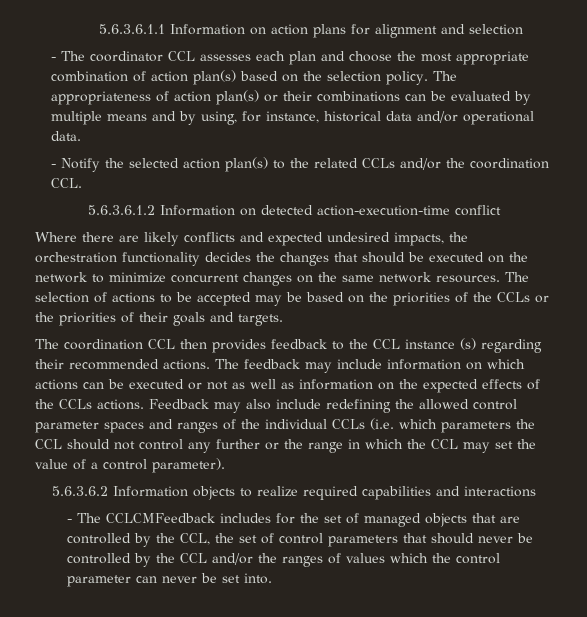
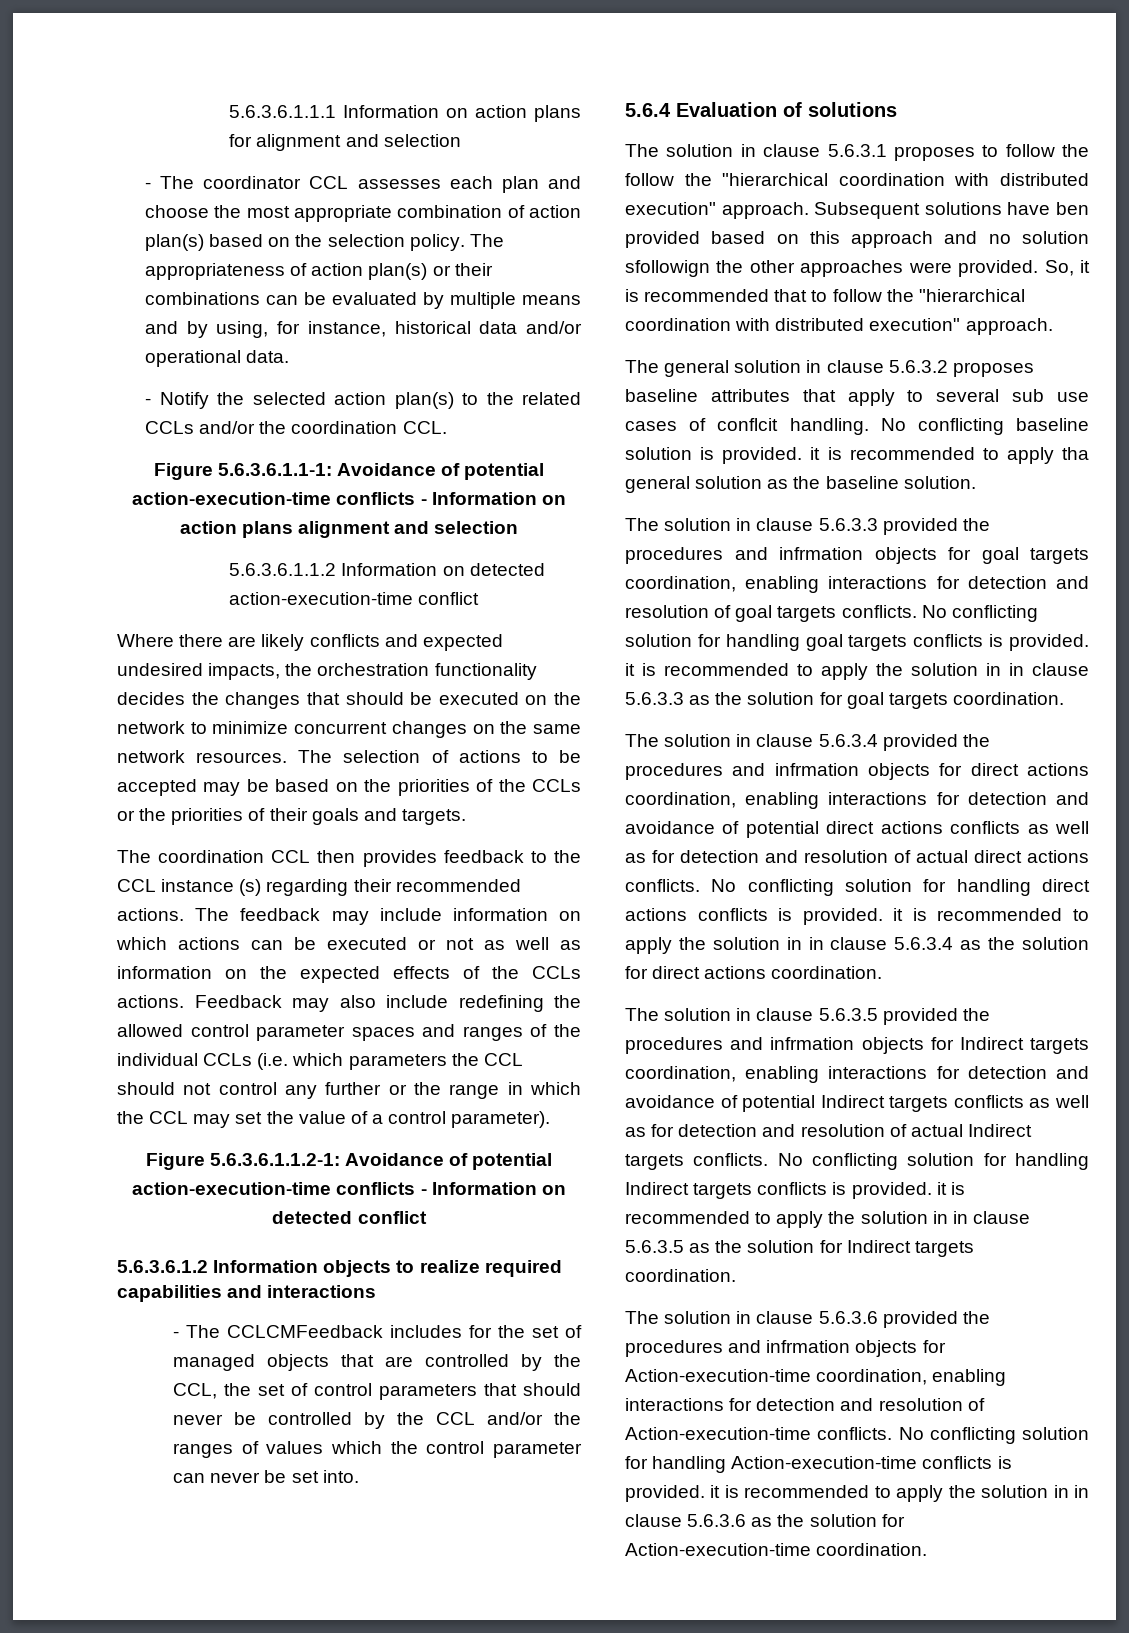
- 5.6.3.6.1.1 Information on action plans for alignment and selection
+ 5.6.3.6.1.1.1 Information on action plans for alignment and selection
- 5.6.3.6.1.2 Information on detected action-execution-time conflict
+ Figure 5.6.3.6.1.1-1: Avoidance of potential action-execution-time conflicts - Information on action plans alignment and selection
+ 5.6.3.6.1.1.2 Information on detected action-execution-time conflict
- 5.6.3.6.2 Information objects to realize required capabilities and interactions
+ Figure 5.6.3.6.1.1.2-1: Avoidance of potential action-execution-time conflicts - Information on detected conflict
+ 5.6.3.6.1.2 Information objects to realize required capabilities and interactions
+ 5.6.4 Evaluation of solutions
+ The solution in clause 5.6.3.1 proposes to follow the follow the "hierarchical coordination with distributed execution" approach. Subsequent solutions have ben provided based on this approach and no solution sfollowign the other approaches were provided. So, it is recommended that to follow the "hierarchical coordination with distributed execution" approach.
+ The general solution in clause 5.6.3.2 proposes baseline attributes that apply to several sub use cases of conflcit handling. No conflicting baseline solution is provided. it is recommended to apply tha general solution as the baseline solution.
+ The solution in clause 5.6.3.3 provided the procedures and infrmation objects for goal targets coordination, enabling interactions for detection and resolution of goal targets conflicts. No conflicting solution for handling goal targets conflicts is provided. it is recommended to apply the solution in in clause 5.6.3.3 as the solution for goal targets coordination.
+ The solution in clause 5.6.3.4 provided the procedures and infrmation objects for direct actions coordination, enabling interactions for detection and avoidance of potential direct actions conflicts as well as for detection and resolution of actual direct actions conflicts. No conflicting solution for handling direct actions conflicts is provided. it is recommended to apply the solution in in clause 5.6.3.4 as the solution for direct actions coordination.
+ The solution in clause 5.6.3.5 provided the procedures and infrmation objects for Indirect targets coordination, enabling interactions for detection and avoidance of potential Indirect targets conflicts as well as for detection and resolution of actual Indirect targets conflicts. No conflicting solution for handling Indirect targets conflicts is provided. it is recommended to apply the solution in in clause 5.6.3.5 as the solution for Indirect targets coordination.
+ The solution in clause 5.6.3.6 provided the procedures and infrmation objects for Action-execution-time coordination, enabling interactions for detection and resolution of Action-execution-time conflicts. No conflicting solution for handling Action-execution-time conflicts is provided. it is recommended to apply the solution in in clause 5.6.3.6 as the solution for Action-execution-time coordination.

